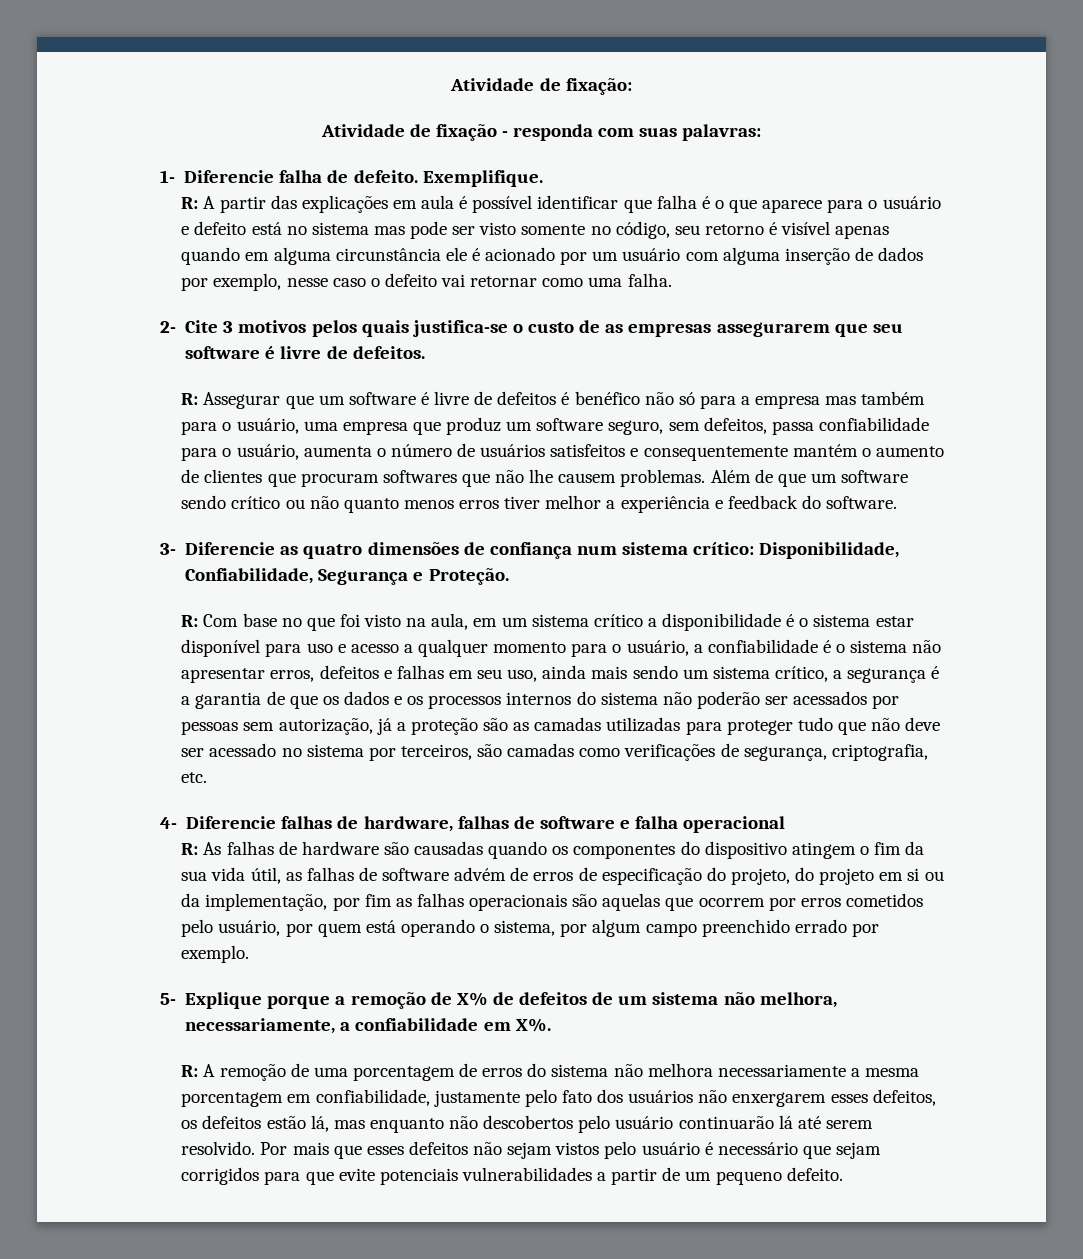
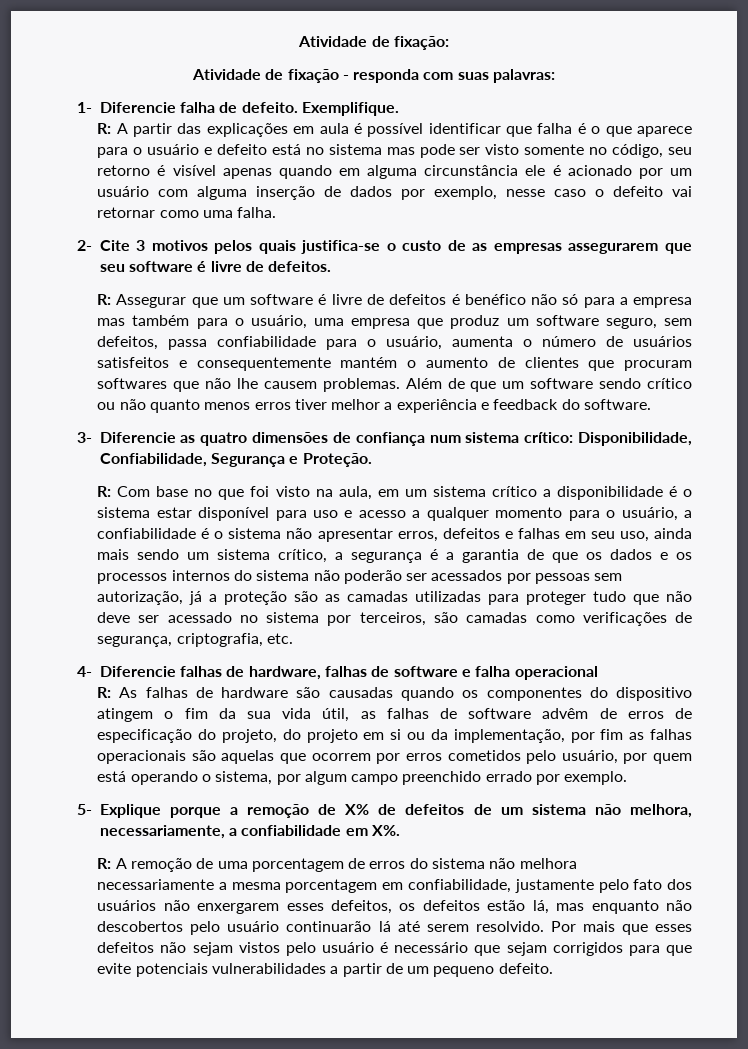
- As falhas de hardware são causadas quando os componentes do dispositivo atingem o fim da sua vida útil, as falhas de software advém de erros de especificação do projeto, do projeto em si ou da implementação, por fim as falhas operacionais são aquelas que ocorrem por erros cometidos pelo usuário, por quem está operando o sistema, por algum campo preenchido errado por exemplo.
+ As falhas de hardware são causadas quando os componentes do dispositivo atingem o fim da sua vida útil, as falhas de software advêm de erros de especificação do projeto, do projeto em si ou da implementação, por fim as falhas operacionais são aquelas que ocorrem por erros cometidos pelo usuário, por quem está operando o sistema, por algum campo preenchido errado por exemplo.

